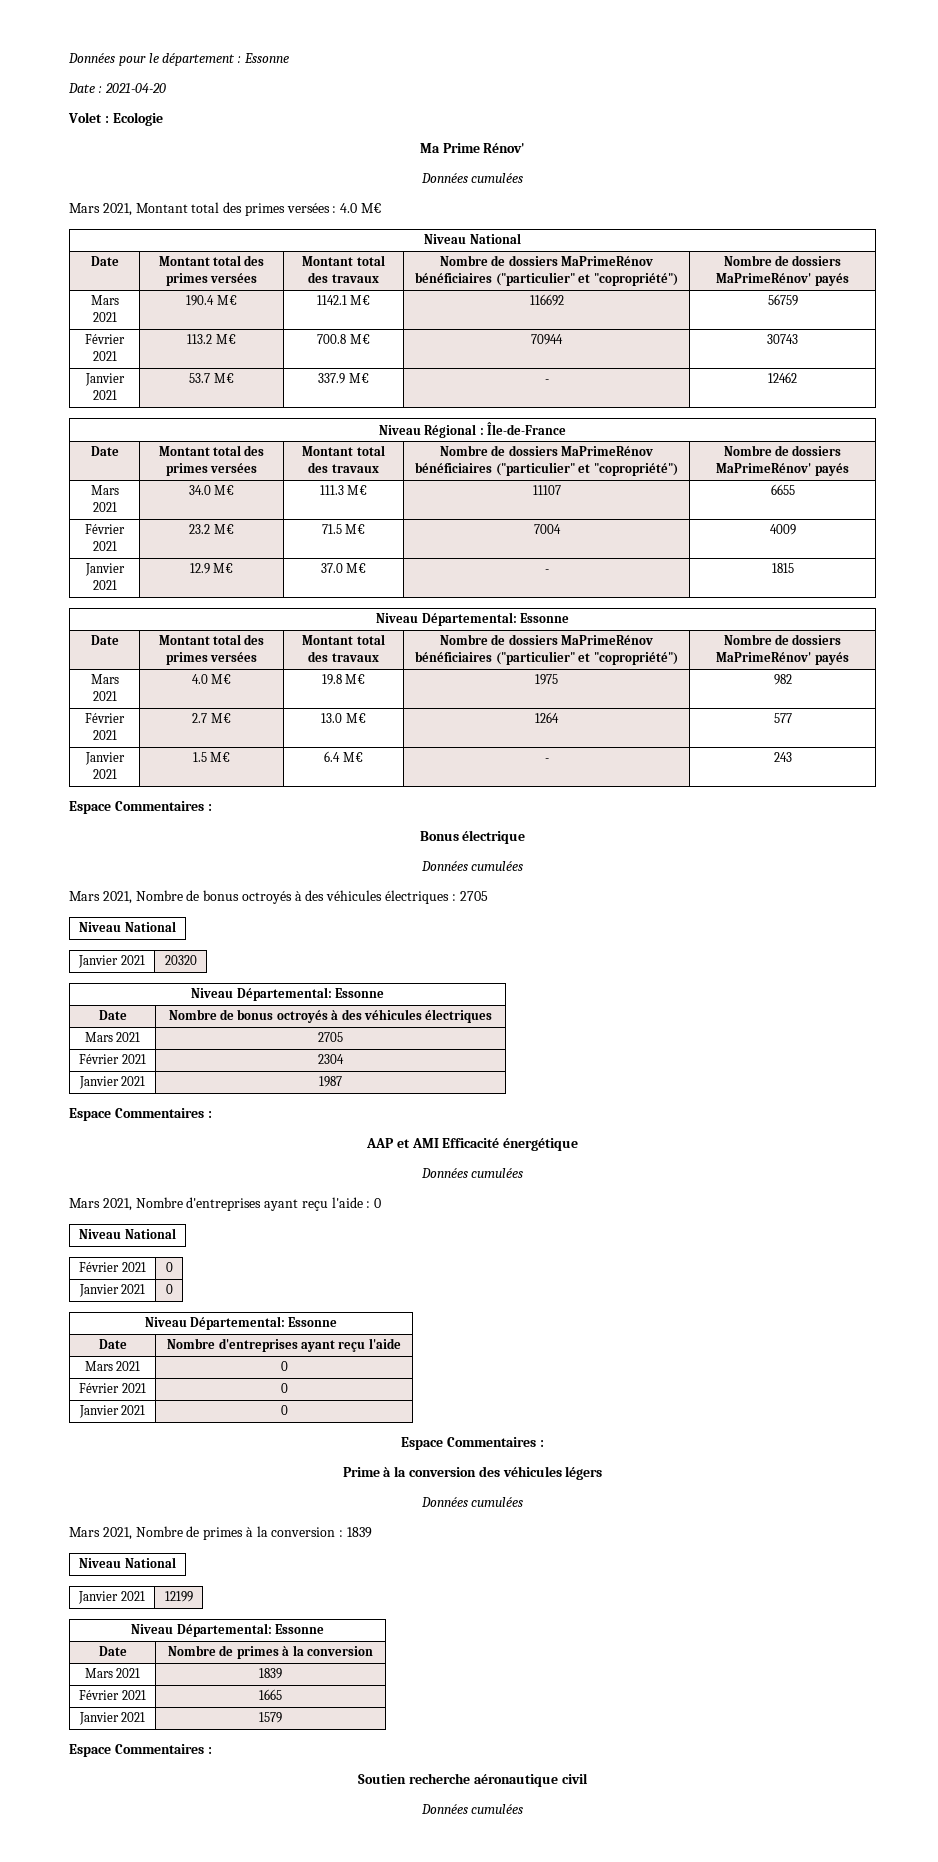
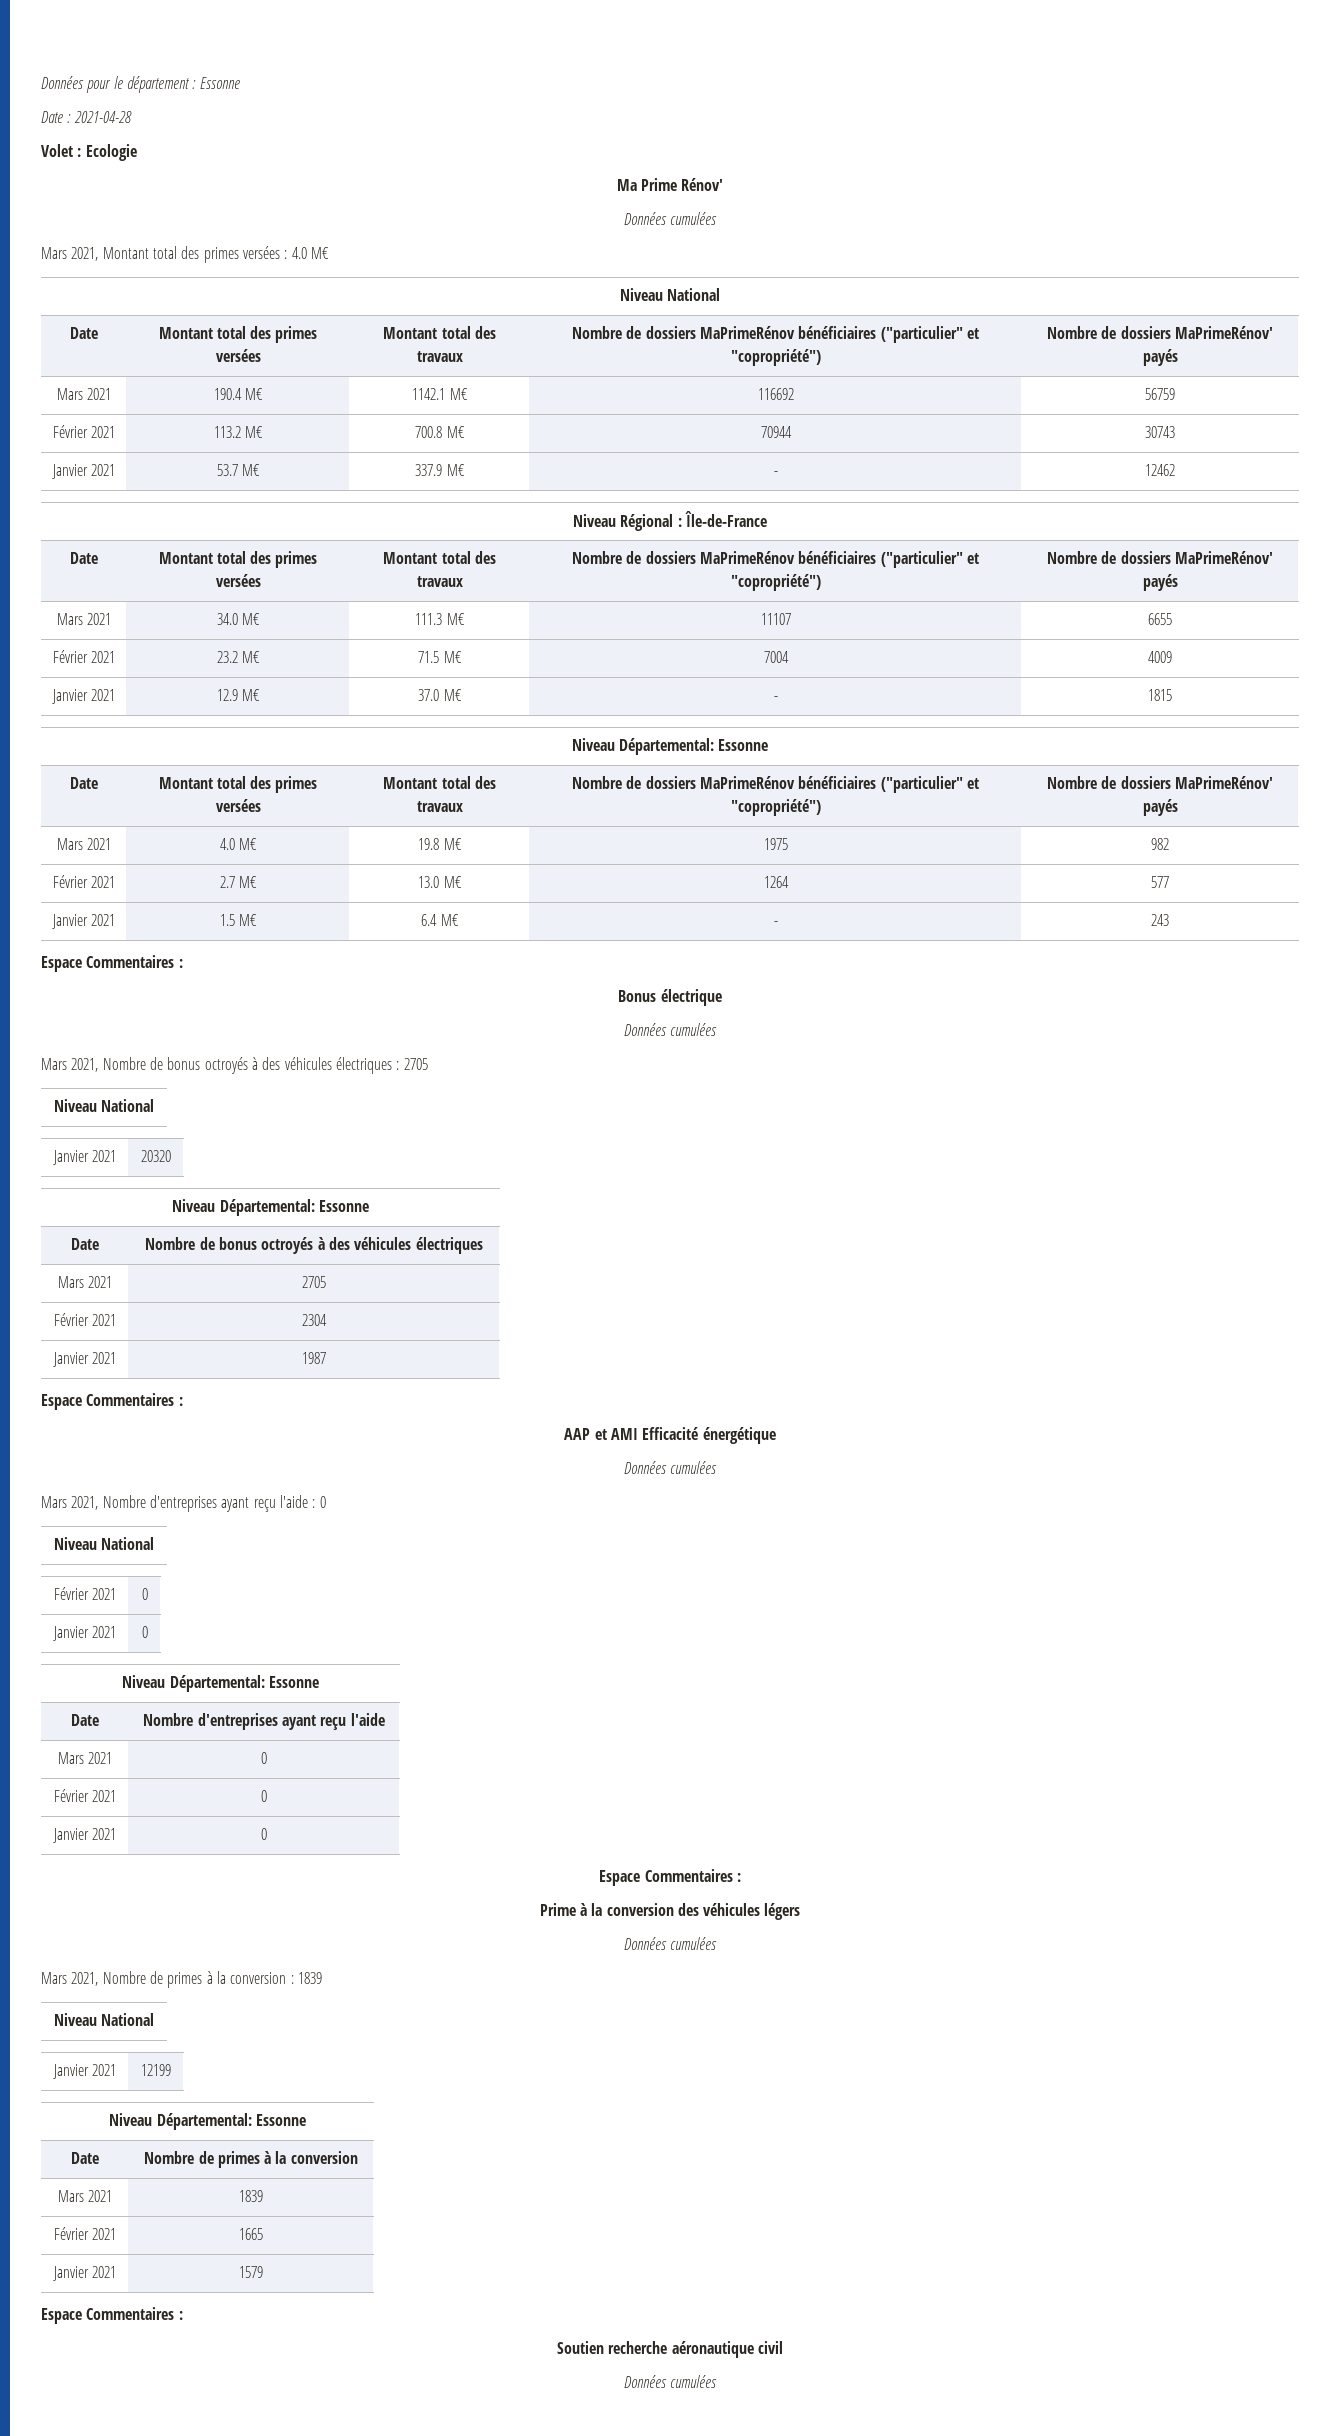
- Date : 2021-04-20
+ Date : 2021-04-28

